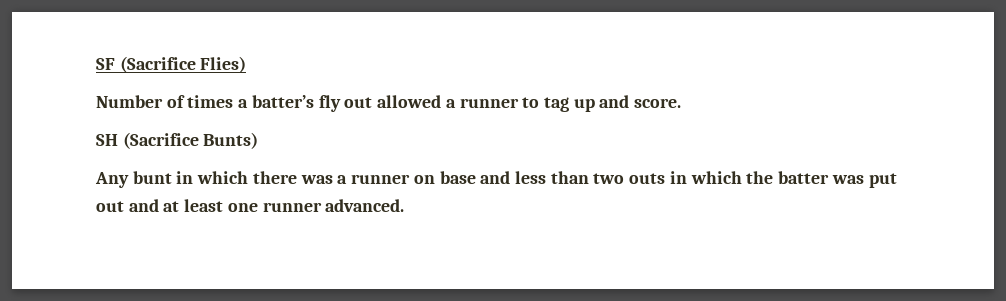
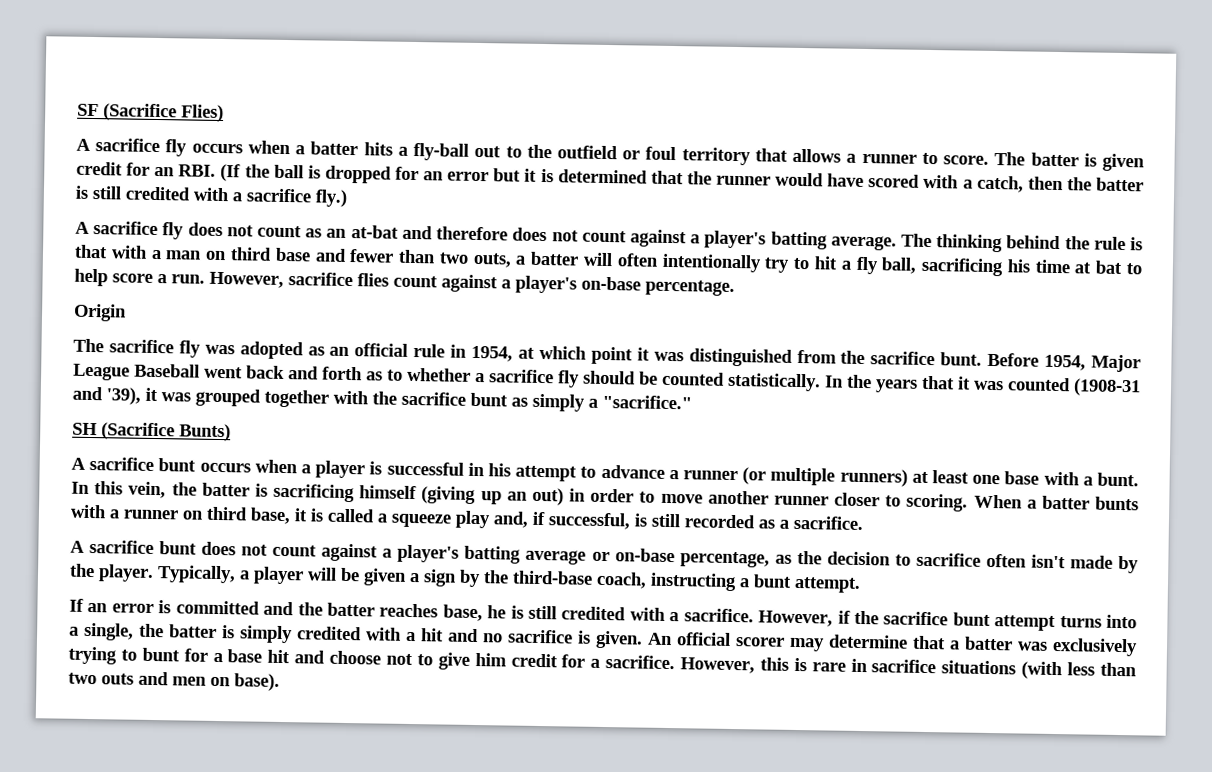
- Number of times a batter’s fly out allowed a runner to tag up and score.
+ A sacrifice fly occurs when a batter hits a fly-ball out to the outfield or foul territory that allows a runner to score. The batter is given credit for an RBI. (If the ball is dropped for an error but it is determined that the runner would have scored with a catch, then the batter is still credited with a sacrifice fly.)
+ A sacrifice fly does not count as an at-bat and therefore does not count against a player's batting average. The thinking behind the rule is that with a man on third base and fewer than two outs, a batter will often intentionally try to hit a fly ball, sacrificing his time at bat to help score a run. However, sacrifice flies count against a player's on-base percentage.
+ Origin
+ The sacrifice fly was adopted as an official rule in 1954, at which point it was distinguished from the sacrifice bunt. Before 1954, Major League Baseball went back and forth as to whether a sacrifice fly should be counted statistically. In the years that it was counted (1908-31 and '39), it was grouped together with the sacrifice bunt as simply a "sacrifice."
  SH (Sacrifice Bunts)
- Any bunt in which there was a runner on base and less than two outs in which the batter was put out and at least one runner advanced.
+ A sacrifice bunt occurs when a player is successful in his attempt to advance a runner (or multiple runners) at least one base with a bunt. In this vein, the batter is sacrificing himself (giving up an out) in order to move another runner closer to scoring. When a batter bunts with a runner on third base, it is called a squeeze play and, if successful, is still recorded as a sacrifice.
+ A sacrifice bunt does not count against a player's batting average or on-base percentage, as the decision to sacrifice often isn't made by the player. Typically, a player will be given a sign by the third-base coach, instructing a bunt attempt.
+ If an error is committed and the batter reaches base, he is still credited with a sacrifice. However, if the sacrifice bunt attempt turns into a single, the batter is simply credited with a hit and no sacrifice is given. An official scorer may determine that a batter was exclusively trying to bunt for a base hit and choose not to give him credit for a sacrifice. However, this is rare in sacrifice situations (with less than two outs and men on base).

